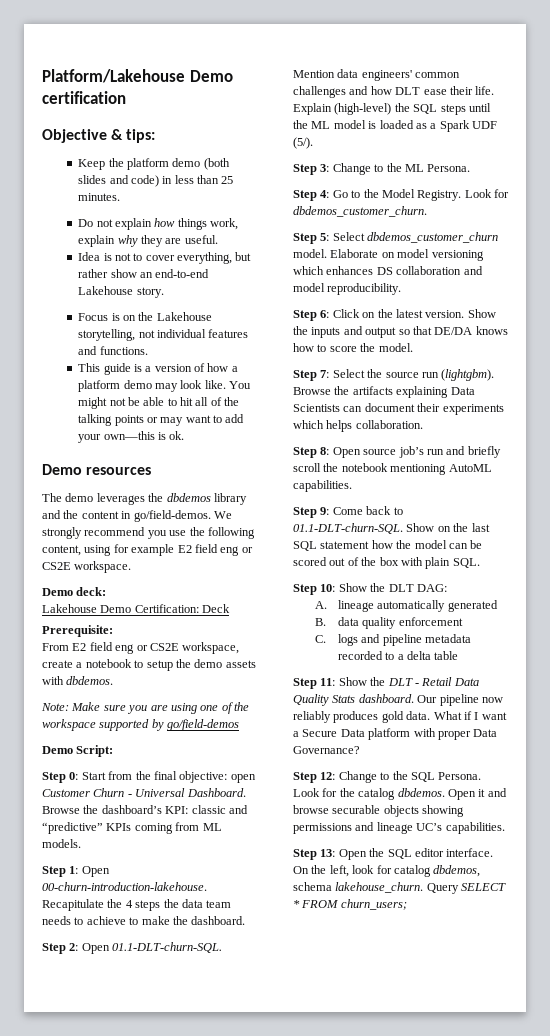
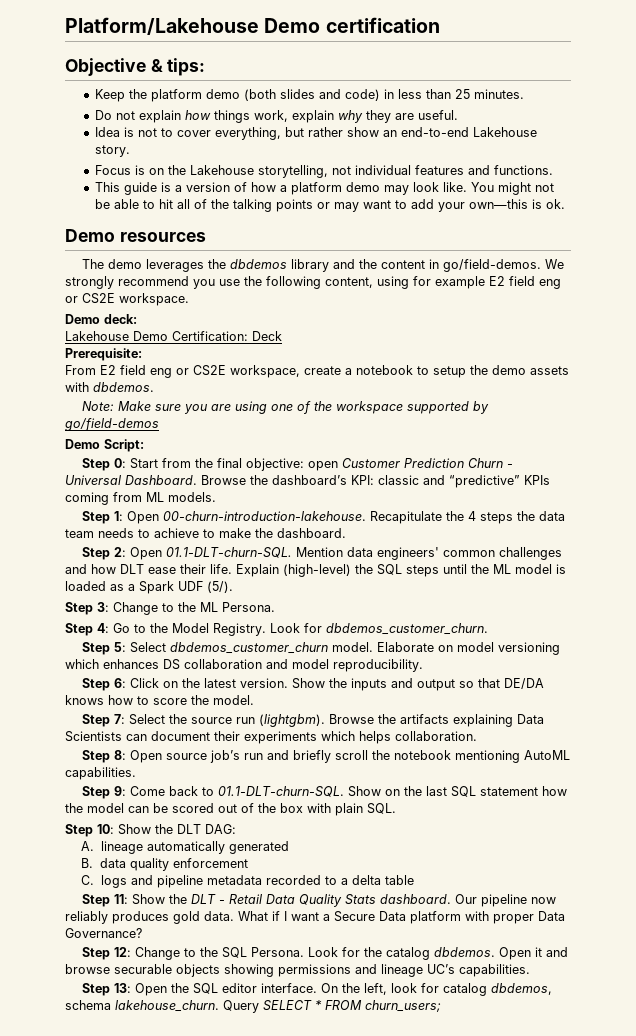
- Step 0: Start from the final objective: open Customer Churn - Universal Dashboard.
+ Step 0: Start from the final objective: open Customer Prediction Churn - Universal Dashboard.

